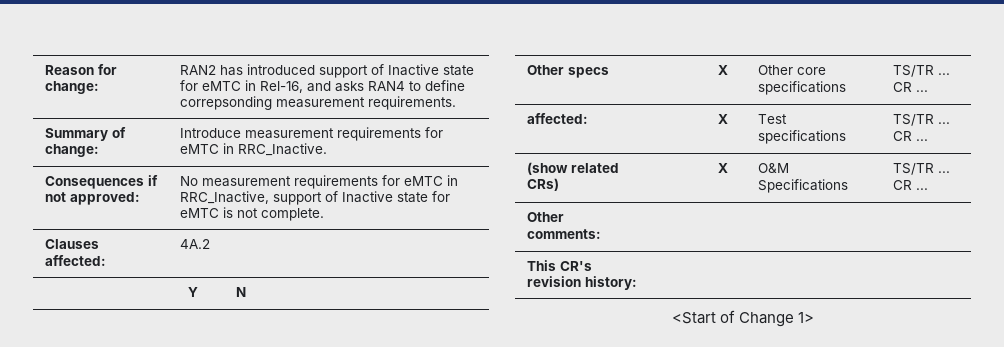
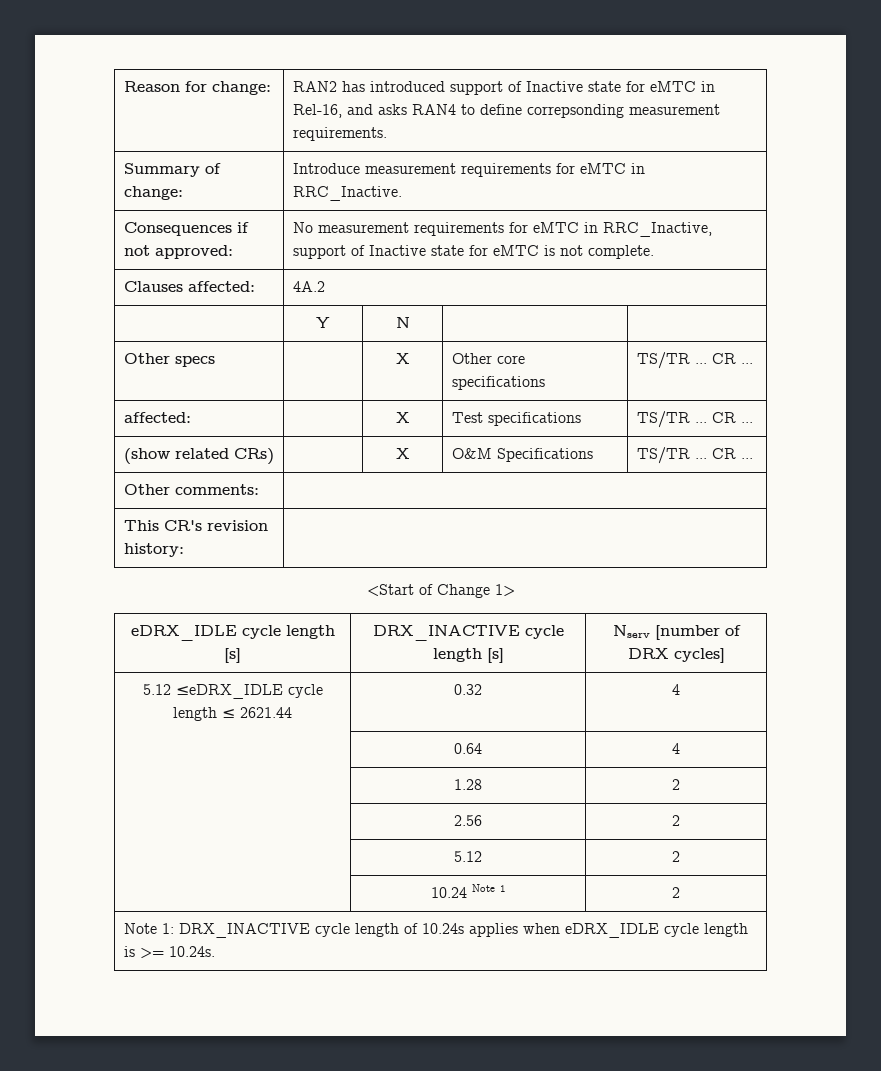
+ eDRX_IDLE cycle length [s] | DRX_INACTIVE cycle length [s] | Nserv [number of DRX cycles]
+ 5.12 ≤eDRX_IDLE cycle length ≤ 2621.44 | 0.32 | 4
+ | 0.64 | 4
+ | 1.28 | 2
+ | 2.56 | 2
+ | 5.12 | 2
+ | 10.24 Note 1 | 2
+ Note 1: DRX_INACTIVE cycle length of 10.24s applies when eDRX_IDLE cycle length is >= 10.24s.

